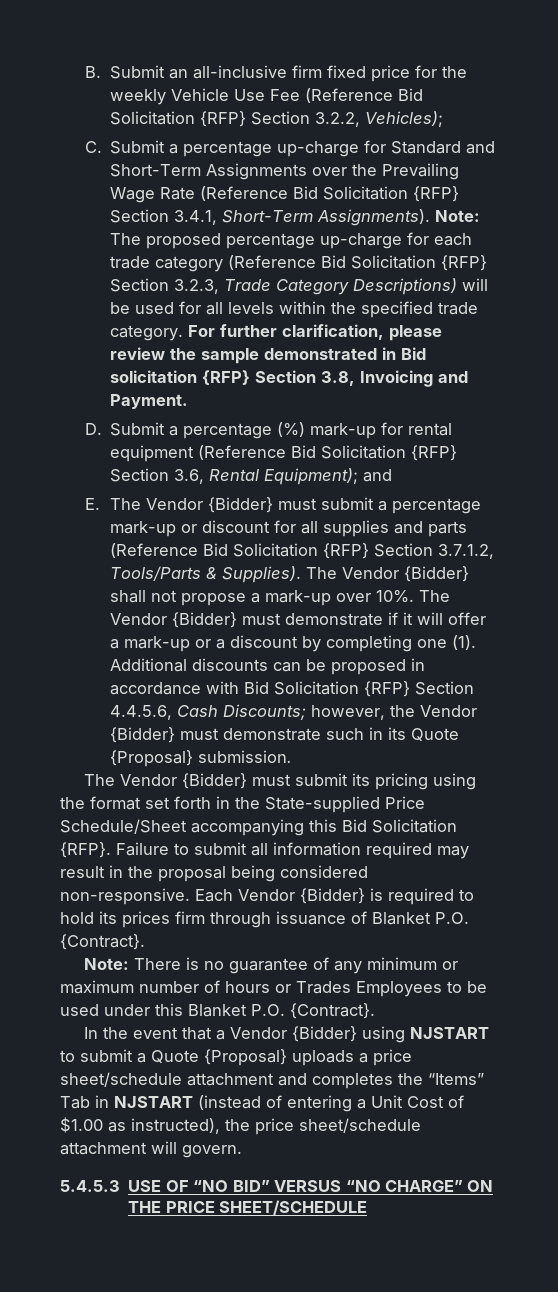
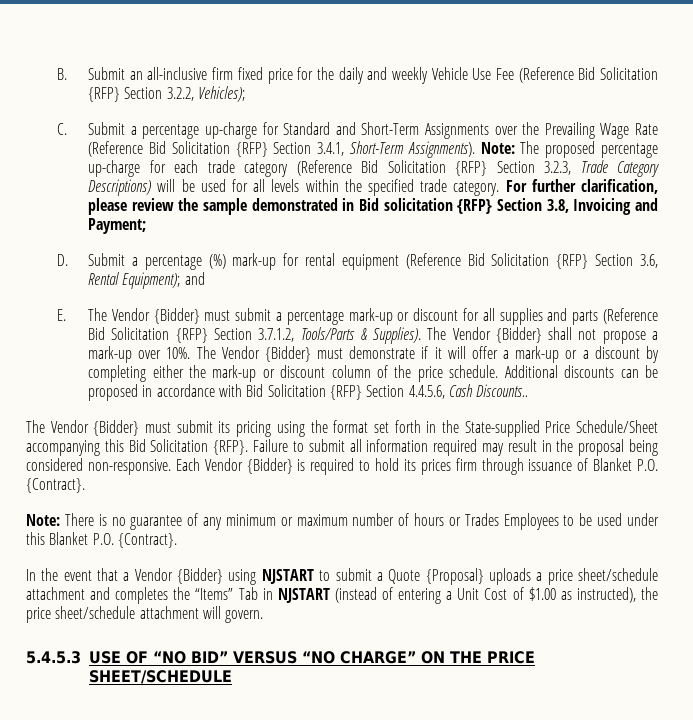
- B. Submit an all-inclusive firm fixed price for the weekly Vehicle Use Fee (Reference Bid Solicitation {RFP} Section 3.2.2, Vehicles);
+ B. Submit an all-inclusive firm fixed price for the daily and weekly Vehicle Use Fee (Reference Bid Solicitation {RFP} Section 3.2.2, Vehicles);
- For further clarification, please review the sample demonstrated in Bid solicitation {RFP} Section 3.8, Invoicing and Payment.
+ For further clarification, please review the sample demonstrated in Bid solicitation {RFP} Section 3.8, Invoicing and Payment;
- The Vendor {Bidder} must demonstrate if it will offer a mark-up or a discount by completing one (1).
+ The Vendor {Bidder} must demonstrate if it will offer a mark-up or a discount by completing either the mark-up or discount column of the price schedule.
- Additional discounts can be proposed in accordance with Bid Solicitation {RFP} Section 4.4.5.6, Cash Discounts; however, the Vendor {Bidder} must demonstrate such in its Quote {Proposal} submission.
+ Additional discounts can be proposed in accordance with Bid Solicitation {RFP} Section 4.4.5.6, Cash Discounts..

